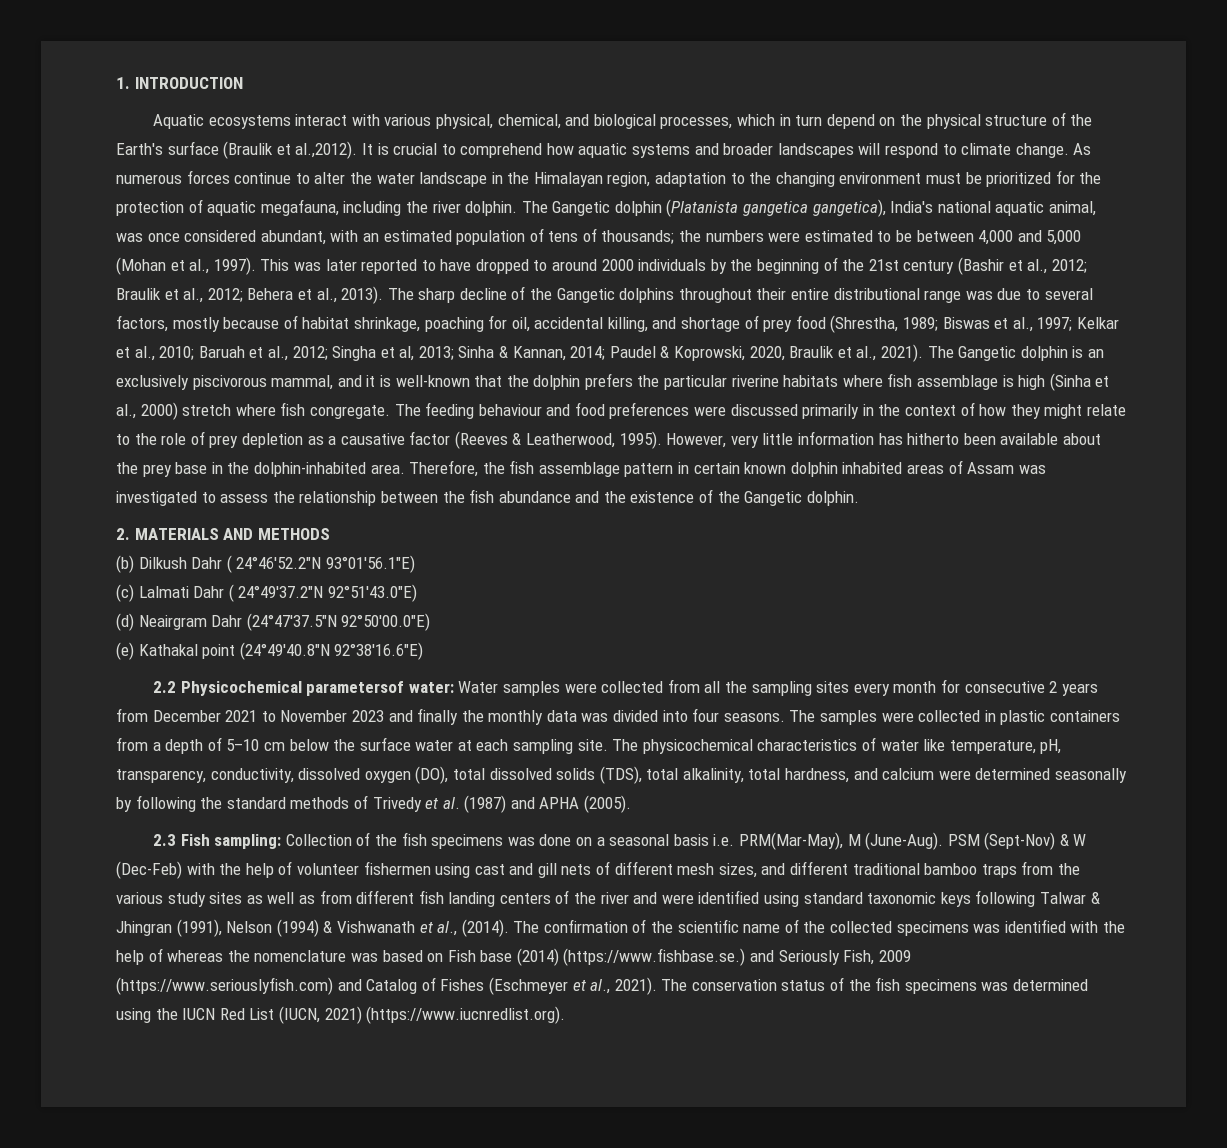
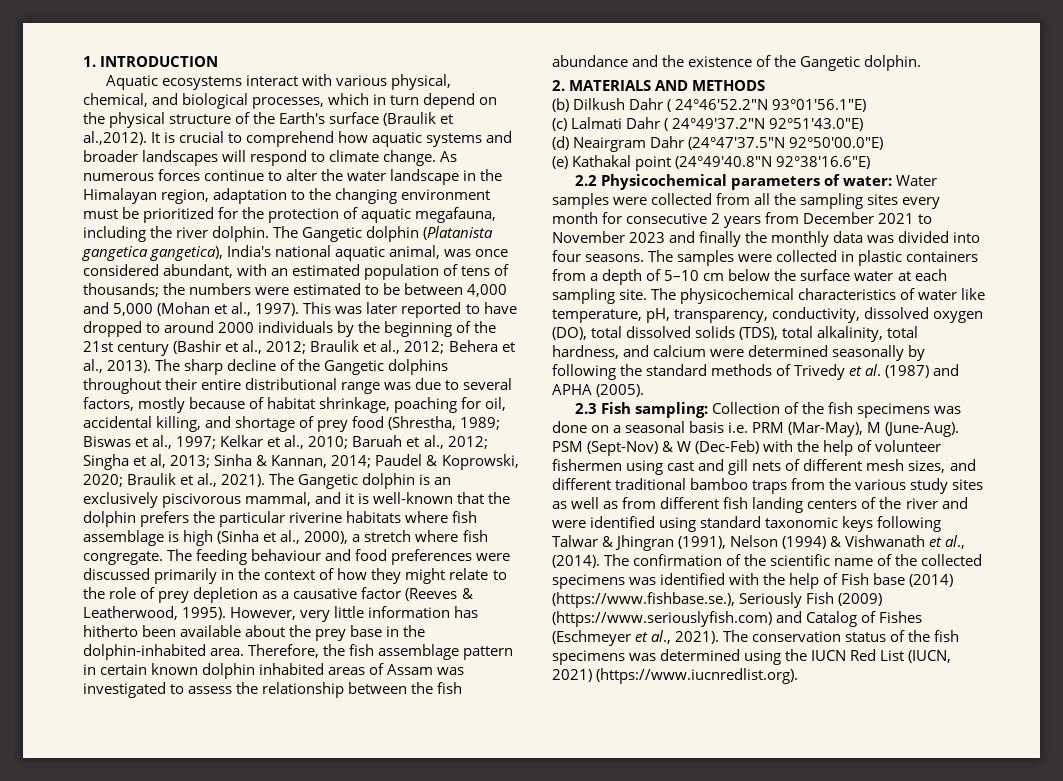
- Paudel & Koprowski, 2020, Braulik et al., 2021).
+ Paudel & Koprowski, 2020; Braulik et al., 2021).
- The Gangetic dolphin is an exclusively piscivorous mammal, and it is well-known that the dolphin prefers the particular riverine habitats where fish assemblage is high (Sinha et al., 2000) stretch where fish congregate.
+ The Gangetic dolphin is an exclusively piscivorous mammal, and it is well-known that the dolphin prefers the particular riverine habitats where fish assemblage is high (Sinha et al., 2000), a stretch where fish congregate.
- 2.2 Physicochemical parametersof water: Water samples were collected from all the sampling sites every month for consecutive 2 years from December 2021 to November 2023 and finally the monthly data was divided into four seasons.
+ 2.2 Physicochemical parameters of water: Water samples were collected from all the sampling sites every month for consecutive 2 years from December 2021 to November 2023 and finally the monthly data was divided into four seasons.
- 2.3 Fish sampling: Collection of the fish specimens was done on a seasonal basis i.e. PRM(Mar-May), M (June-Aug).
+ 2.3 Fish sampling: Collection of the fish specimens was done on a seasonal basis i.e. PRM (Mar-May), M (June-Aug).
- The confirmation of the scientific name of the collected specimens was identified with the help of whereas the nomenclature was based on Fish base (2014) (https://www.fishbase.se.) and Seriously Fish, 2009 (https://www.seriouslyfish.com) and Catalog of Fishes (Eschmeyer et al., 2021).
+ The confirmation of the scientific name of the collected specimens was identified with the help of Fish base (2014) (https://www.fishbase.se.), Seriously Fish (2009) (https://www.seriouslyfish.com) and Catalog of Fishes (Eschmeyer et al., 2021).

